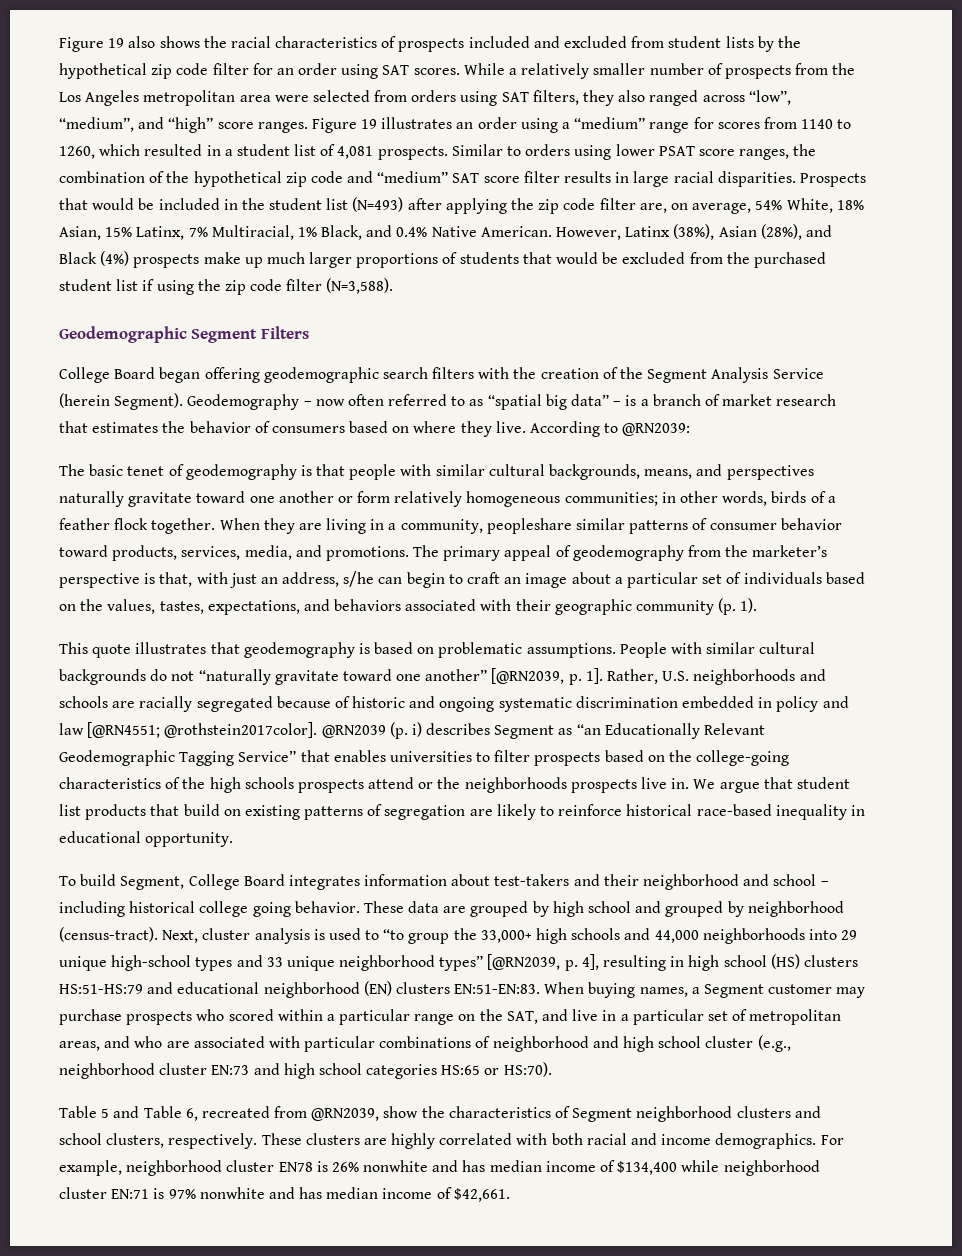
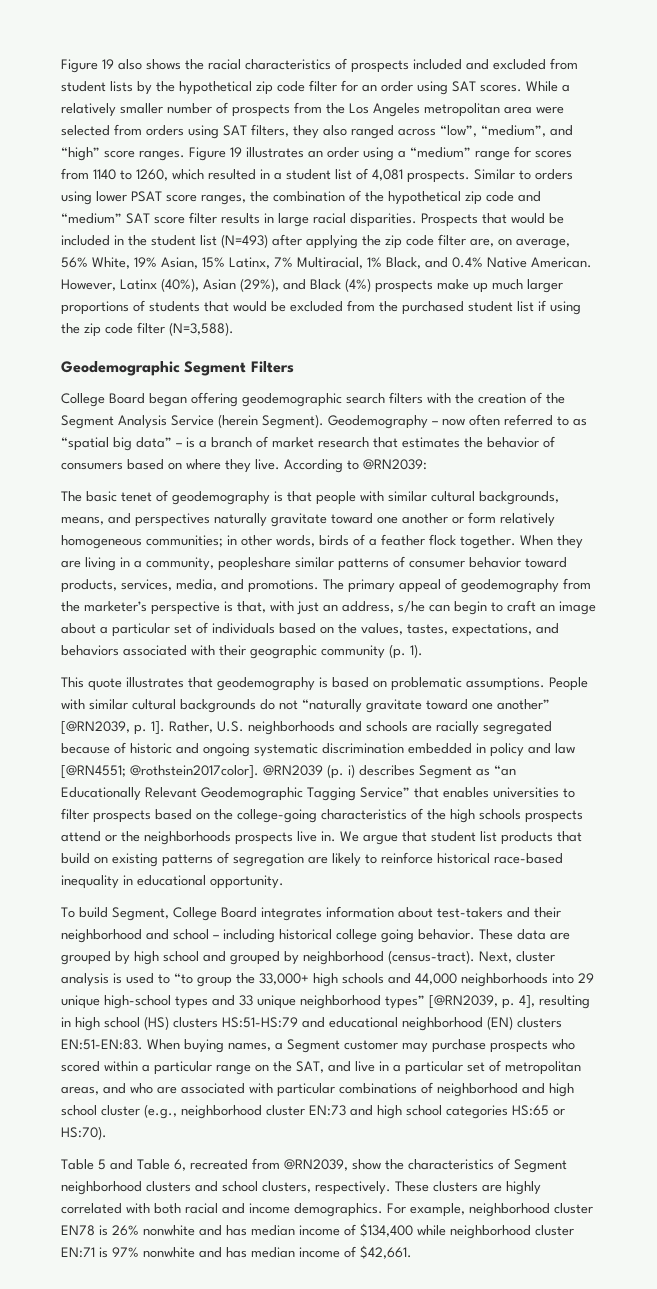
- Prospects that would be included in the student list (N=493) after applying the zip code filter are, on average, 54% White, 18% Asian, 15% Latinx, 7% Multiracial, 1% Black, and 0.4% Native American.
+ Prospects that would be included in the student list (N=493) after applying the zip code filter are, on average, 56% White, 19% Asian, 15% Latinx, 7% Multiracial, 1% Black, and 0.4% Native American.
- However, Latinx (38%), Asian (28%), and Black (4%) prospects make up much larger proportions of students that would be excluded from the purchased student list if using the zip code filter (N=3,588).
+ However, Latinx (40%), Asian (29%), and Black (4%) prospects make up much larger proportions of students that would be excluded from the purchased student list if using the zip code filter (N=3,588).

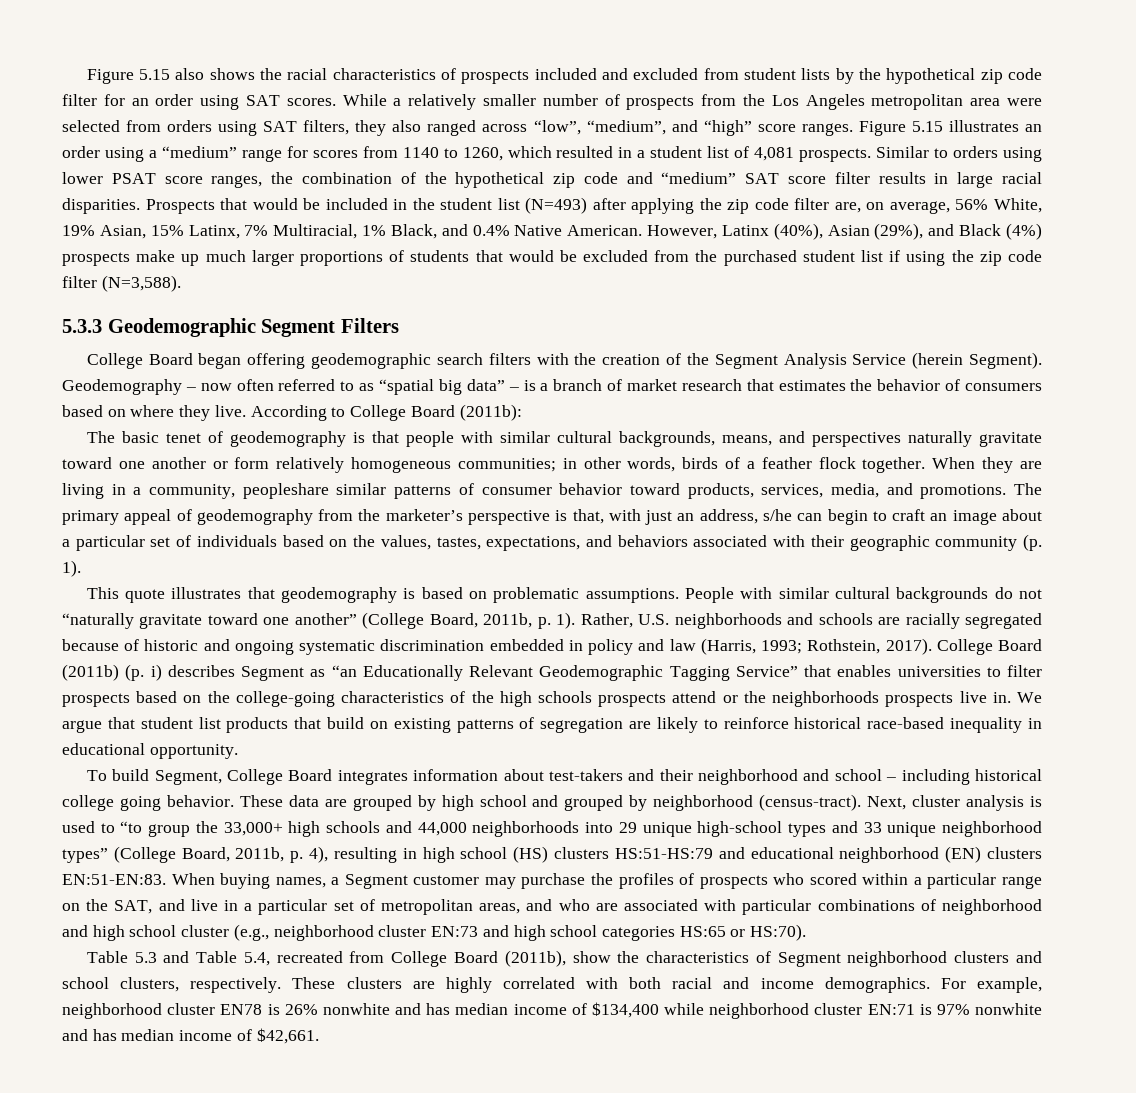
- Figure 19 also shows the racial characteristics of prospects included and excluded from student lists by the hypothetical zip code filter for an order using SAT scores.
+ Figure 5.15 also shows the racial characteristics of prospects included and excluded from student lists by the hypothetical zip code filter for an order using SAT scores.
- Figure 19 illustrates an order using a “medium” range for scores from 1140 to 1260, which resulted in a student list of 4,081 prospects.
+ Figure 5.15 illustrates an order using a “medium” range for scores from 1140 to 1260, which resulted in a student list of 4,081 prospects.
- Geodemographic Segment Filters
+ 5.3.3 Geodemographic Segment Filters
- According to @RN2039:
+ According to College Board (2011b):
- People with similar cultural backgrounds do not “naturally gravitate toward one another” [@RN2039, p. 1].
+ People with similar cultural backgrounds do not “naturally gravitate toward one another” (College Board, 2011b, p. 1).
- Rather, U.S. neighborhoods and schools are racially segregated because of historic and ongoing systematic discrimination embedded in policy and law [@RN4551; @rothstein2017color]. @RN2039 (p. i) describes Segment as “an Educationally Relevant Geodemographic Tagging Service” that enables universities to filter prospects based on the college-going characteristics of the high schools prospects attend or the neighborhoods prospects live in.
+ Rather, U.S. neighborhoods and schools are racially segregated because of historic and ongoing systematic discrimination embedded in policy and law (Harris, 1993; Rothstein, 2017). College Board (2011b) (p. i) describes Segment as “an Educationally Relevant Geodemographic Tagging Service” that enables universities to filter prospects based on the college-going characteristics of the high schools prospects attend or the neighborhoods prospects live in.
- Next, cluster analysis is used to “to group the 33,000+ high schools and 44,000 neighborhoods into 29 unique high-school types and 33 unique neighborhood types” [@RN2039, p. 4], resulting in high school (HS) clusters HS:51-HS:79 and educational neighborhood (EN) clusters EN:51-EN:83.
+ Next, cluster analysis is used to “to group the 33,000+ high schools and 44,000 neighborhoods into 29 unique high-school types and 33 unique neighborhood types” (College Board, 2011b, p. 4), resulting in high school (HS) clusters HS:51-HS:79 and educational neighborhood (EN) clusters EN:51-EN:83.
- When buying names, a Segment customer may purchase prospects who scored within a particular range on the SAT, and live in a particular set of metropolitan areas, and who are associated with particular combinations of neighborhood and high school cluster (e.g., neighborhood cluster EN:73 and high school categories HS:65 or HS:70).
+ When buying names, a Segment customer may purchase the profiles of prospects who scored within a particular range on the SAT, and live in a particular set of metropolitan areas, and who are associated with particular combinations of neighborhood and high school cluster (e.g., neighborhood cluster EN:73 and high school categories HS:65 or HS:70).
- Table 5 and Table 6, recreated from @RN2039, show the characteristics of Segment neighborhood clusters and school clusters, respectively.
+ Table 5.3 and Table 5.4, recreated from College Board (2011b), show the characteristics of Segment neighborhood clusters and school clusters, respectively.

